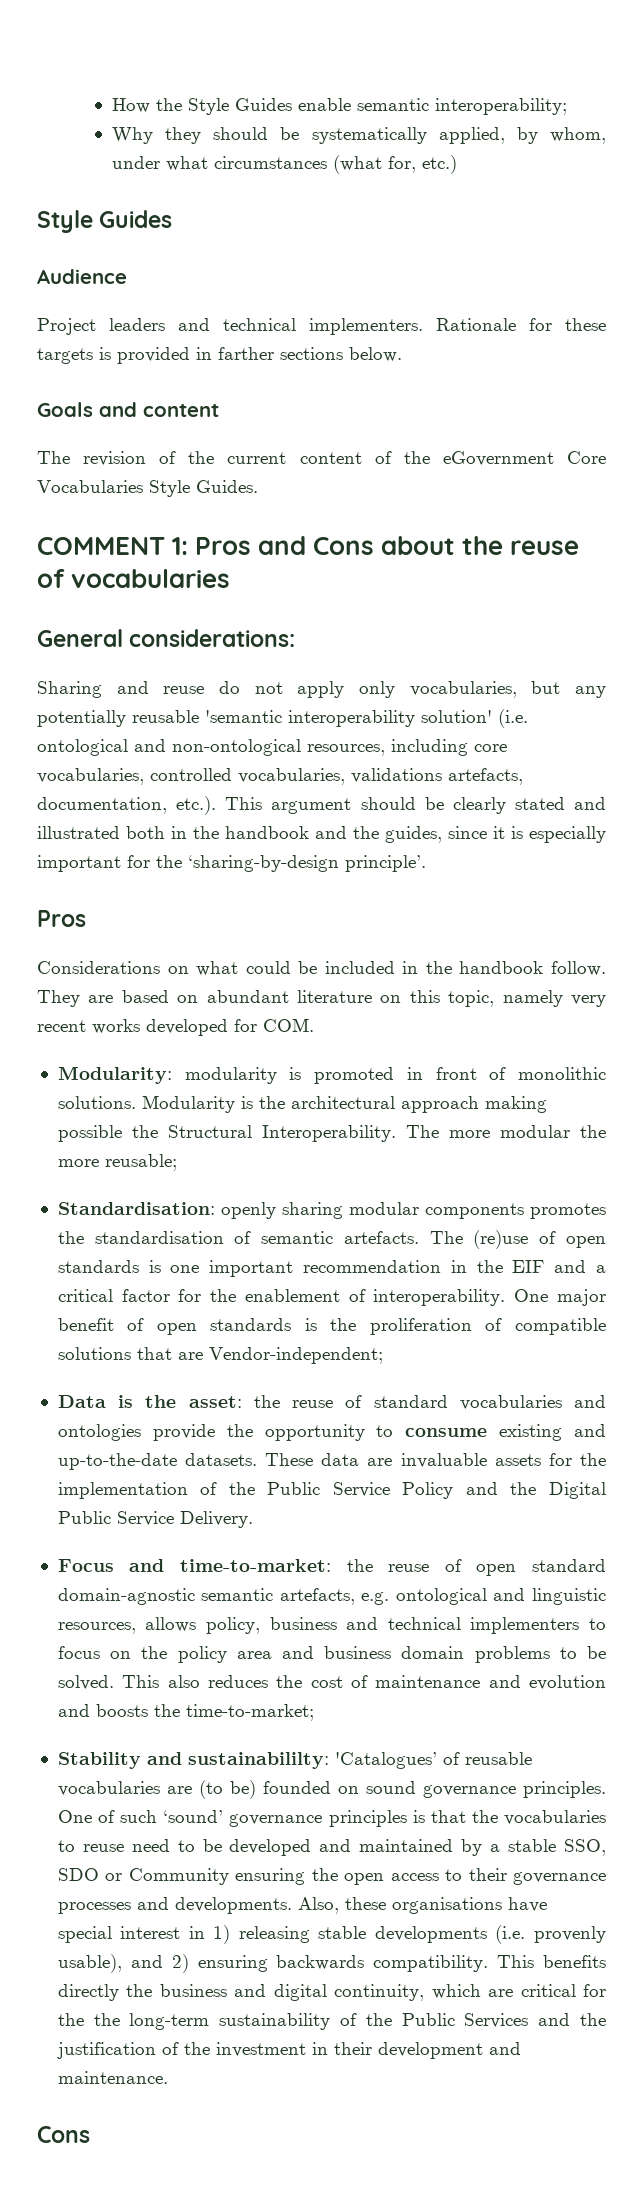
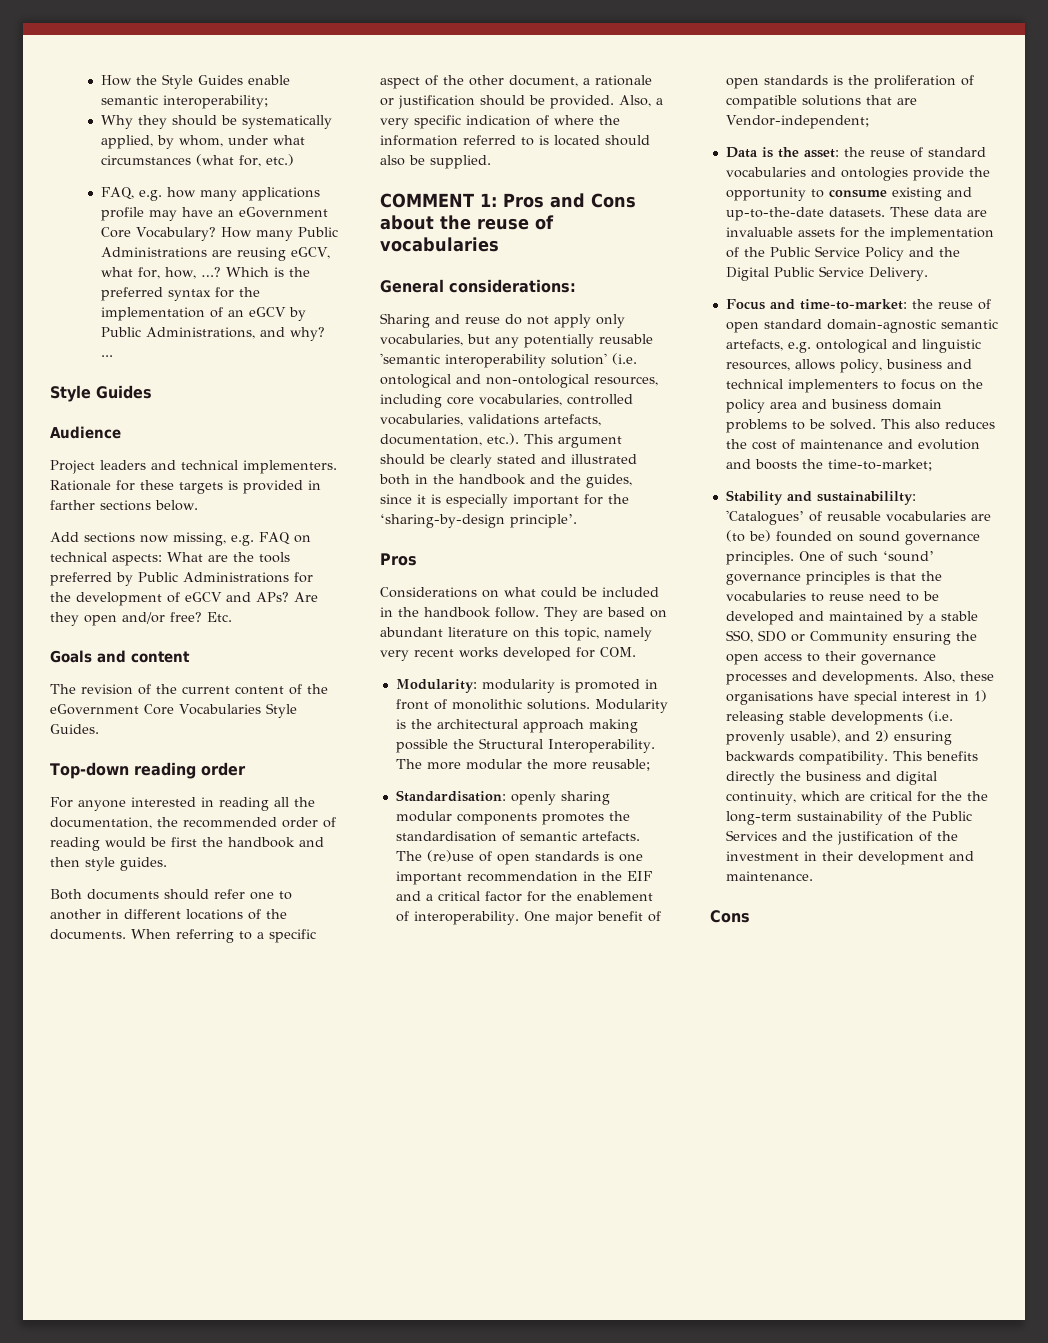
+ FAQ, e.g. how many applications profile may have an eGovernment Core Vocabulary? How many Public Administrations are reusing eGCV, what for, how, …? Which is the preferred syntax for the implementation of an eGCV by Public Administrations, and why? ...
+ Add sections now missing, e.g. FAQ on technical aspects: What are the tools preferred by Public Administrations for the development of eGCV and APs? Are they open and/or free? Etc.
+ Top-down reading order
+ For anyone interested in reading all the documentation, the recommended order of reading would be first the handbook and then style guides.
+ Both documents should refer one to another in different locations of the documents. When referring to a specific aspect of the other document, a rationale or justification should be provided. Also, a very specific indication of where the information referred to is located should also be supplied.

